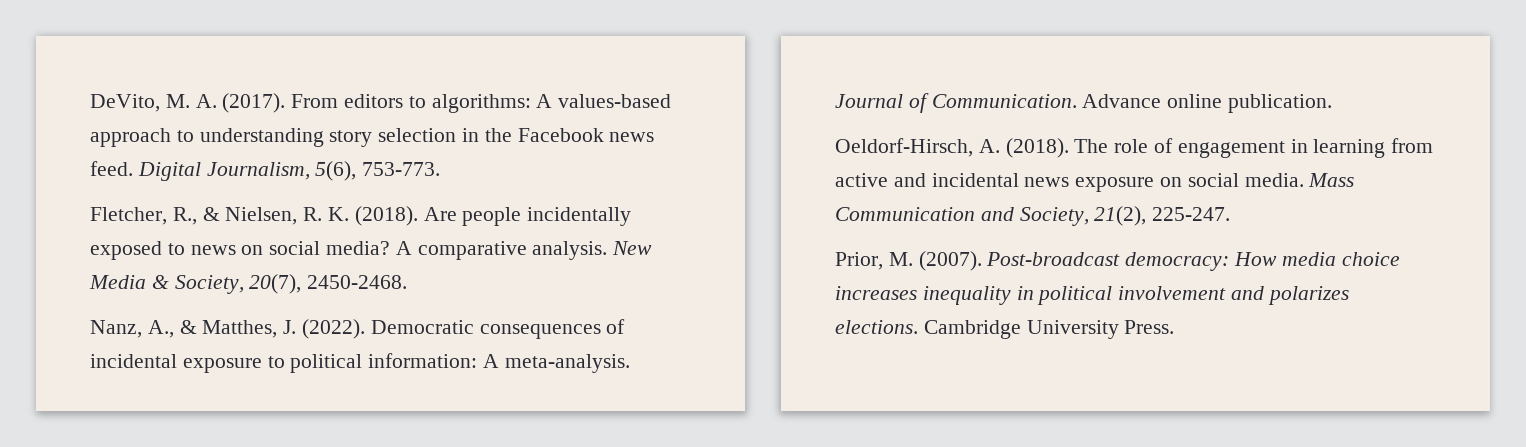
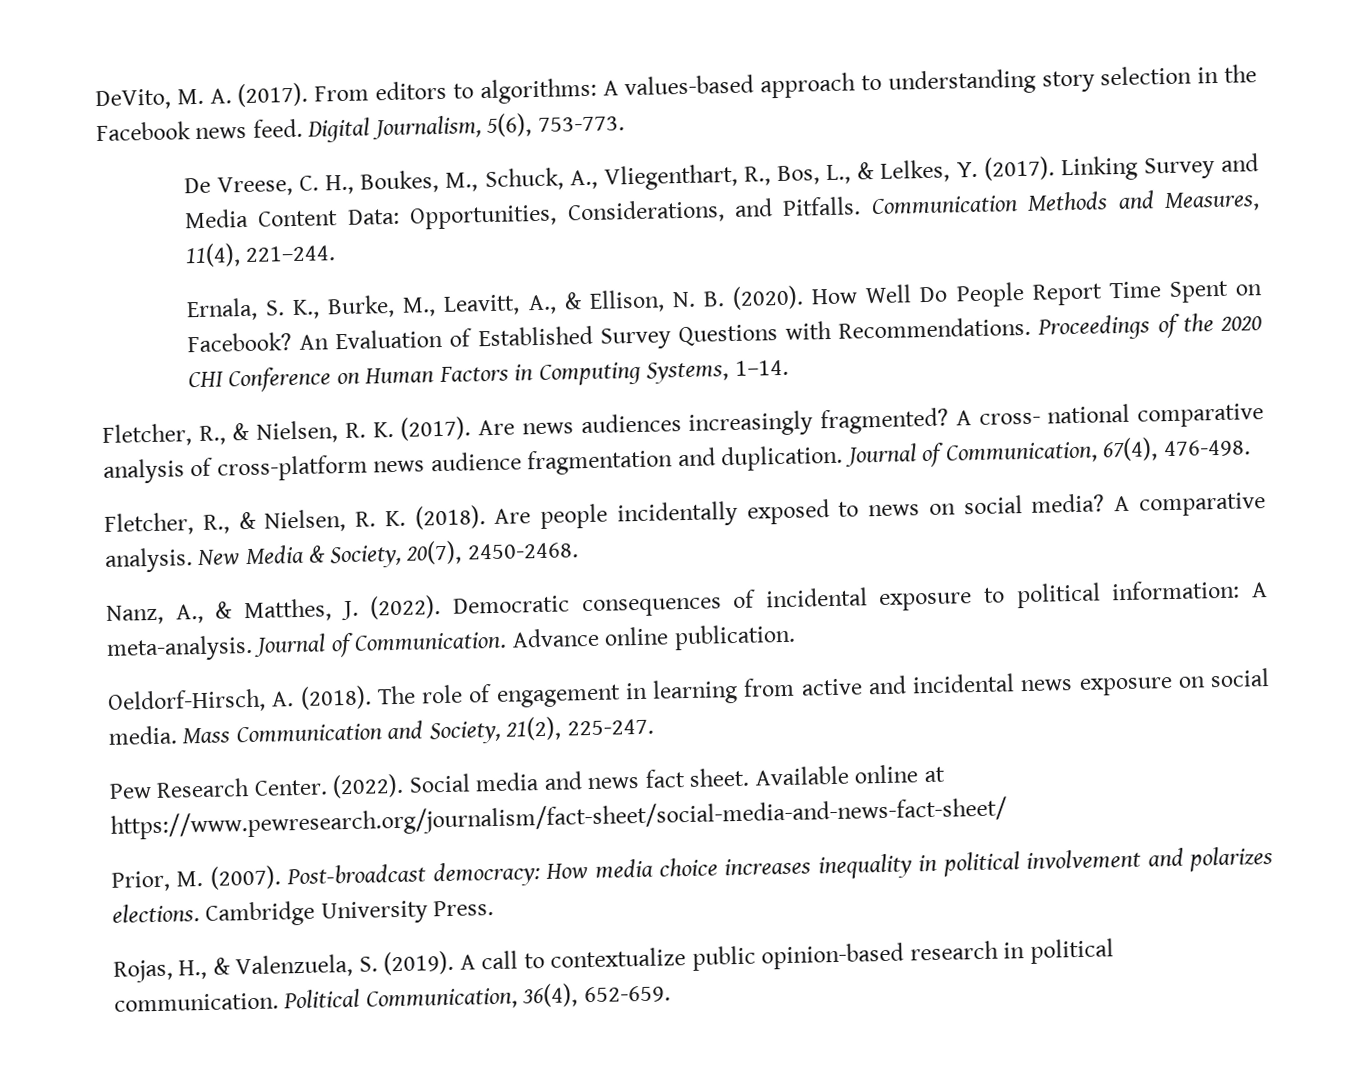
+ De Vreese, C. H., Boukes, M., Schuck, A., Vliegenthart, R., Bos, L., & Lelkes, Y. (2017). Linking Survey and Media Content Data: Opportunities, Considerations, and Pitfalls. Communication Methods and Measures, 11(4), 221–244.
+ Ernala, S. K., Burke, M., Leavitt, A., & Ellison, N. B. (2020). How Well Do People Report Time Spent on Facebook? An Evaluation of Established Survey Questions with Recommendations. Proceedings of the 2020 CHI Conference on Human Factors in Computing Systems, 1–14.
+ Fletcher, R., & Nielsen, R. K. (2017). Are news audiences increasingly fragmented? A cross- national comparative analysis of cross-platform news audience fragmentation and duplication. Journal of Communication, 67(4), 476-498.
+ Pew Research Center. (2022). Social media and news fact sheet. Available online at https://www.pewresearch.org/journalism/fact-sheet/social-media-and-news-fact-sheet/
+ Rojas, H., & Valenzuela, S. (2019). A call to contextualize public opinion-based research in political communication. Political Communication, 36(4), 652-659.

